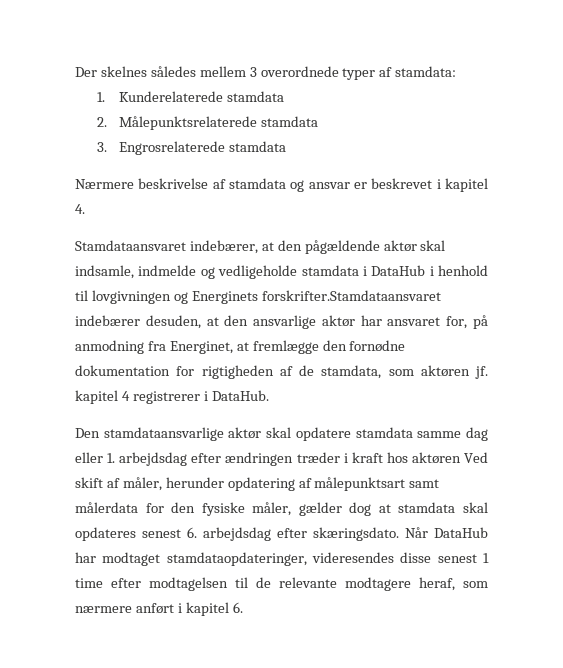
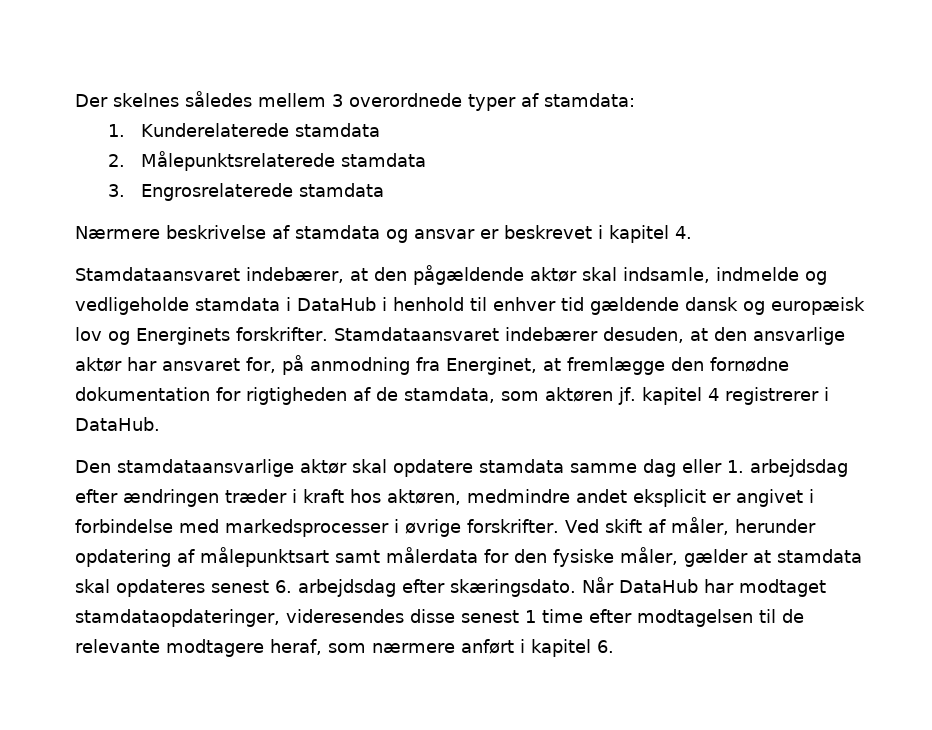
- Stamdataansvaret indebærer, at den pågældende aktør skal indsamle, indmelde og vedligeholde stamdata i DataHub i henhold til lovgivningen og Energinets forskrifter.Stamdataansvaret indebærer desuden, at den ansvarlige aktør har ansvaret for, på anmodning fra Energinet, at fremlægge den fornødne dokumentation for rigtigheden af de stamdata, som aktøren jf. kapitel 4 registrerer i DataHub.
+ Stamdataansvaret indebærer, at den pågældende aktør skal indsamle, indmelde og vedligeholde stamdata i DataHub i henhold til enhver tid gældende dansk og europæisk lov og Energinets forskrifter. Stamdataansvaret indebærer desuden, at den ansvarlige aktør har ansvaret for, på anmodning fra Energinet, at fremlægge den fornødne dokumentation for rigtigheden af de stamdata, som aktøren jf. kapitel 4 registrerer i DataHub.
- Den stamdataansvarlige aktør skal opdatere stamdata samme dag eller 1. arbejdsdag efter ændringen træder i kraft hos aktøren Ved skift af måler, herunder opdatering af målepunktsart samt målerdata for den fysiske måler, gælder dog at stamdata skal opdateres senest 6. arbejdsdag efter skæringsdato.
+ Den stamdataansvarlige aktør skal opdatere stamdata samme dag eller 1. arbejdsdag efter ændringen træder i kraft hos aktøren, medmindre andet eksplicit er angivet i forbindelse med markedsprocesser i øvrige forskrifter. Ved skift af måler, herunder opdatering af målepunktsart samt målerdata for den fysiske måler, gælder at stamdata skal opdateres senest 6. arbejdsdag efter skæringsdato.

